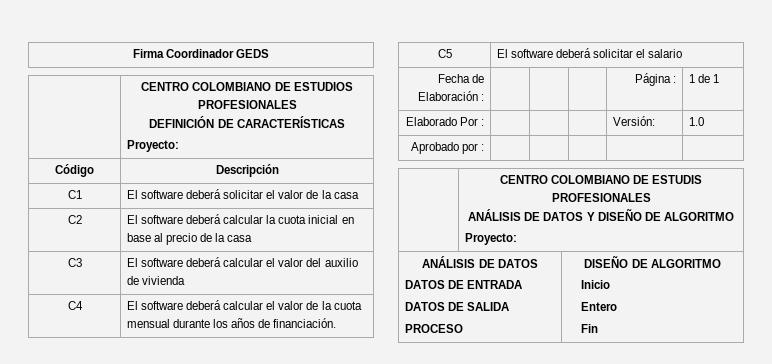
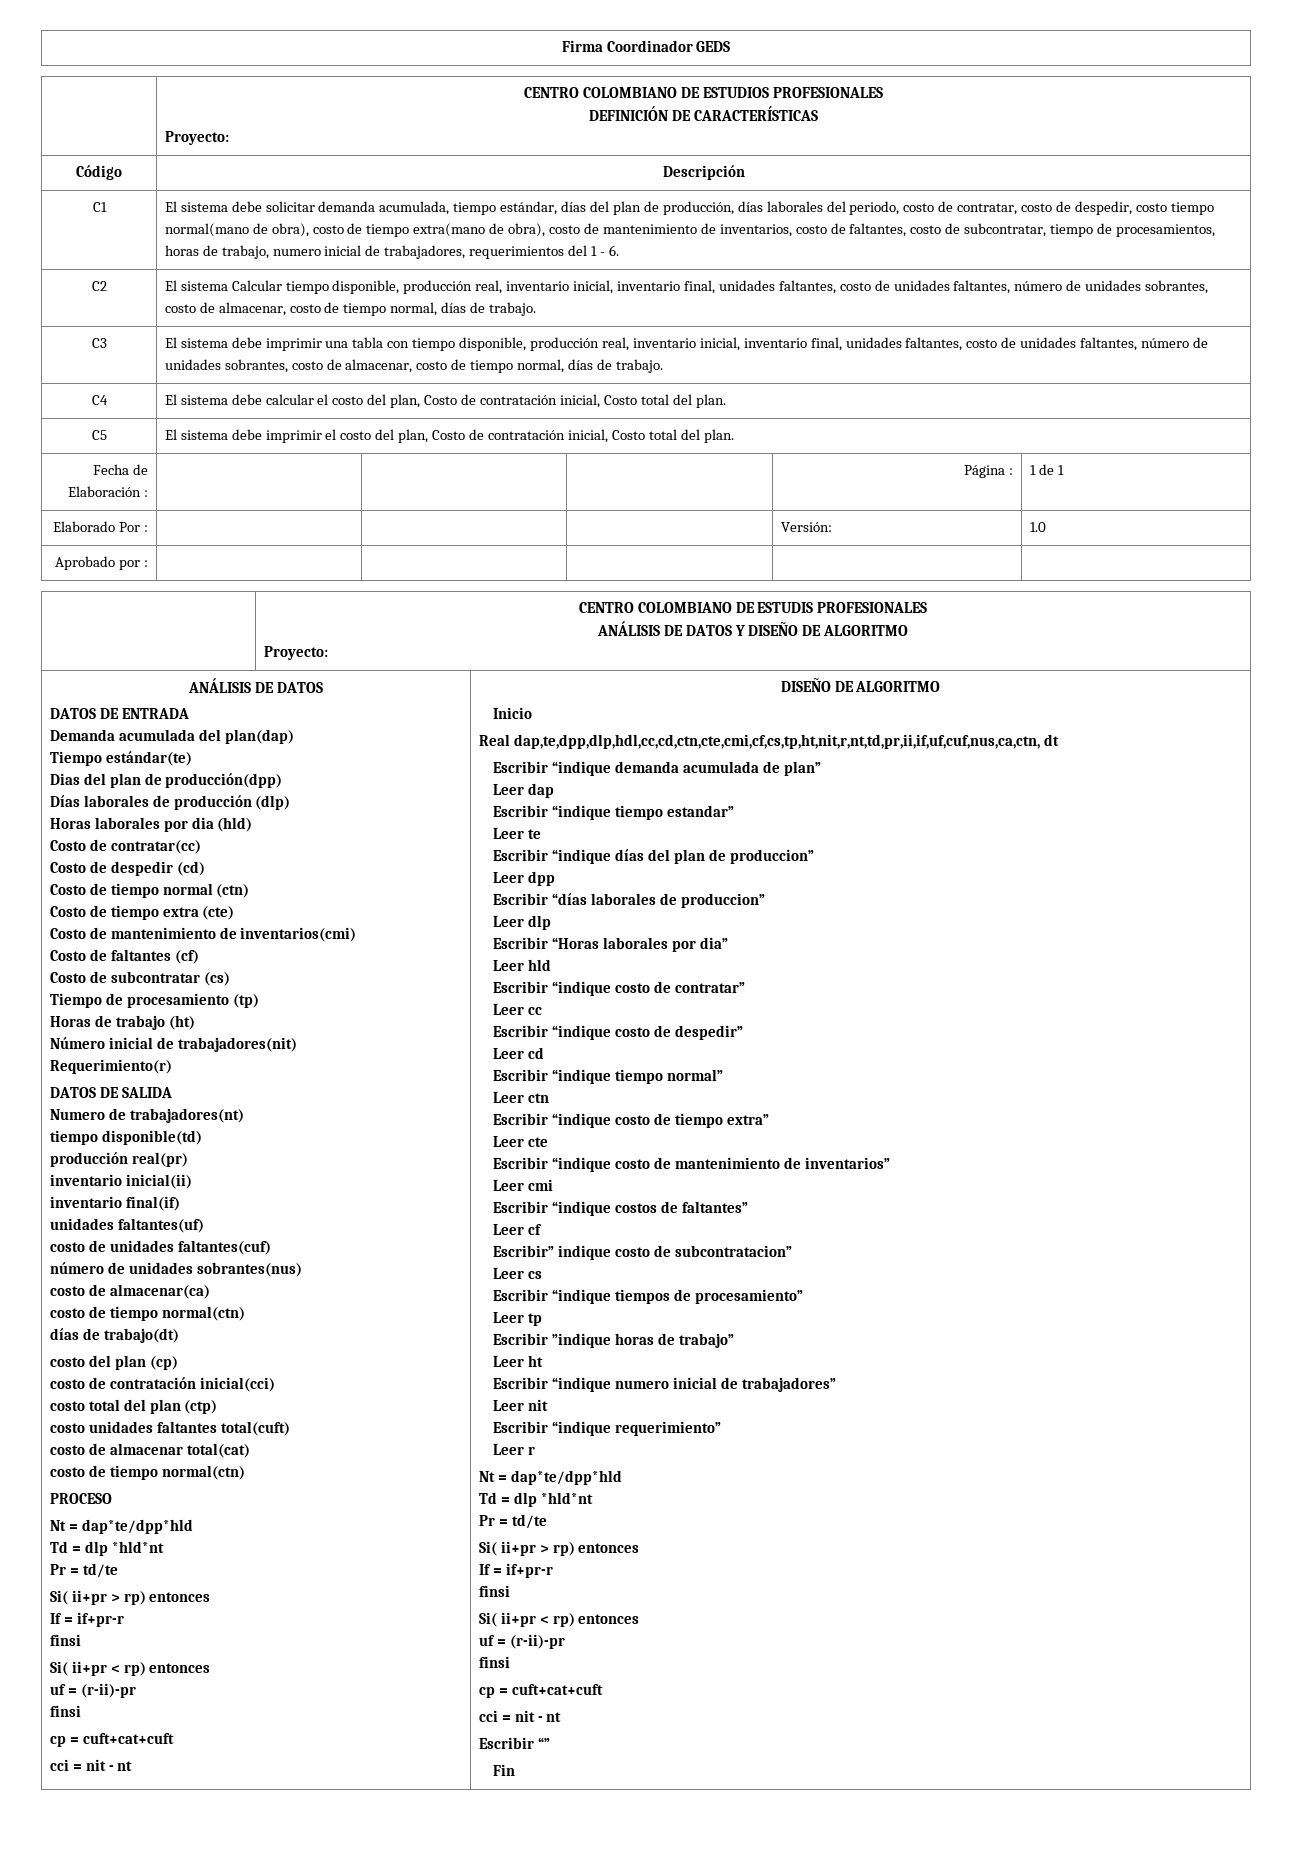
- El software deberá solicitar el valor de la casa
- C2 | El software deberá calcular la cuota inicial en base al precio de la casa
- C3 | El software deberá calcular el valor del auxilio de vivienda
- C4 | El software deberá calcular el valor de la cuota mensual durante los años de financiación.
- C5 | El software deberá solicitar el salario
+ El sistema debe solicitar demanda acumulada, tiempo estándar, días del plan de producción, días laborales del periodo, costo de contratar, costo de despedir, costo tiempo normal(mano de obra), costo de tiempo extra(mano de obra), costo de mantenimiento de inventarios, costo de faltantes, costo de subcontratar, tiempo de procesamientos, horas de trabajo, numero inicial de trabajadores, requerimientos del 1 - 6.
+ C2 | El sistema Calcular tiempo disponible, producción real, inventario inicial, inventario final, unidades faltantes, costo de unidades faltantes, número de unidades sobrantes, costo de almacenar, costo de tiempo normal, días de trabajo.
+ C3 | El sistema debe imprimir una tabla con tiempo disponible, producción real, inventario inicial, inventario final, unidades faltantes, costo de unidades faltantes, número de unidades sobrantes, costo de almacenar, costo de tiempo normal, días de trabajo.
+ C4 | El sistema debe calcular el costo del plan, Costo de contratación inicial, Costo total del plan.
+ C5 | El sistema debe imprimir el costo del plan, Costo de contratación inicial, Costo total del plan.
+ Demanda acumulada del plan(dap)
+ Tiempo estándar(te)
+ Dias del plan de producción(dpp)
+ Días laborales de producción (dlp)
+ Horas laborales por dia (hld)
+ Costo de contratar(cc)
+ Costo de despedir (cd)
+ Costo de tiempo normal (ctn)
+ Costo de tiempo extra (cte)
+ Costo de mantenimiento de inventarios(cmi)
+ Costo de faltantes (cf)
+ Costo de subcontratar (cs)
+ Tiempo de procesamiento (tp)
+ Horas de trabajo (ht)
+ Número inicial de trabajadores(nit)
+ Requerimiento(r)
  DATOS DE SALIDA
- PROCESO | DISEÑO DE ALGORITMO
+ Numero de trabajadores(nt)
+ tiempo disponible(td)
+ producción real(pr)
+ inventario inicial(ii)
+ inventario final(if)
+ unidades faltantes(uf)
+ costo de unidades faltantes(cuf)
+ número de unidades sobrantes(nus)
+ costo de almacenar(ca)
+ costo de tiempo normal(ctn)
+ días de trabajo(dt)
+ costo del plan (cp)
+ costo de contratación inicial(cci)
+ costo total del plan (ctp)
+ costo unidades faltantes total(cuft)
+ costo de almacenar total(cat)
+ costo de tiempo normal(ctn)
+ PROCESO
+ Nt = dap*te/dpp*hld
+ Td = dlp *hld*nt
+ Pr = td/te
+ Si( ii+pr > rp) entonces
+ If = if+pr-r
+ finsi
+ Si( ii+pr < rp) entonces
+ uf = (r-ii)-pr
+ finsi
+ cp = cuft+cat+cuft
+ cci = nit - nt | DISEÑO DE ALGORITMO
  Inicio
- Entero
+ Real dap,te,dpp,dlp,hdl,cc,cd,ctn,cte,cmi,cf,cs,tp,ht,nit,r,nt,td,pr,ii,if,uf,cuf,nus,ca,ctn, dt
+ Escribir “indique demanda acumulada de plan”
+ Leer dap
+ Escribir “indique tiempo estandar”
+ Leer te
+ Escribir “indique días del plan de produccion”
+ Leer dpp
+ Escribir “días laborales de produccion”
+ Leer dlp
+ Escribir “Horas laborales por dia”
+ Leer hld
+ Escribir “indique costo de contratar”
+ Leer cc
+ Escribir “indique costo de despedir”
+ Leer cd
+ Escribir “indique tiempo normal”
+ Leer ctn
+ Escribir “indique costo de tiempo extra”
+ Leer cte
+ Escribir “indique costo de mantenimiento de inventarios”
+ Leer cmi
+ Escribir “indique costos de faltantes”
+ Leer cf
+ Escribir” indique costo de subcontratacion”
+ Leer cs
+ Escribir “indique tiempos de procesamiento”
+ Leer tp
+ Escribir ”indique horas de trabajo”
+ Leer ht
+ Escribir “indique numero inicial de trabajadores”
+ Leer nit
+ Escribir “indique requerimiento”
+ Leer r
+ Nt = dap*te/dpp*hld
+ Td = dlp *hld*nt
+ Pr = td/te
+ Si( ii+pr > rp) entonces
+ If = if+pr-r
+ finsi
+ Si( ii+pr < rp) entonces
+ uf = (r-ii)-pr
+ finsi
+ cp = cuft+cat+cuft
+ cci = nit - nt
+ Escribir “”

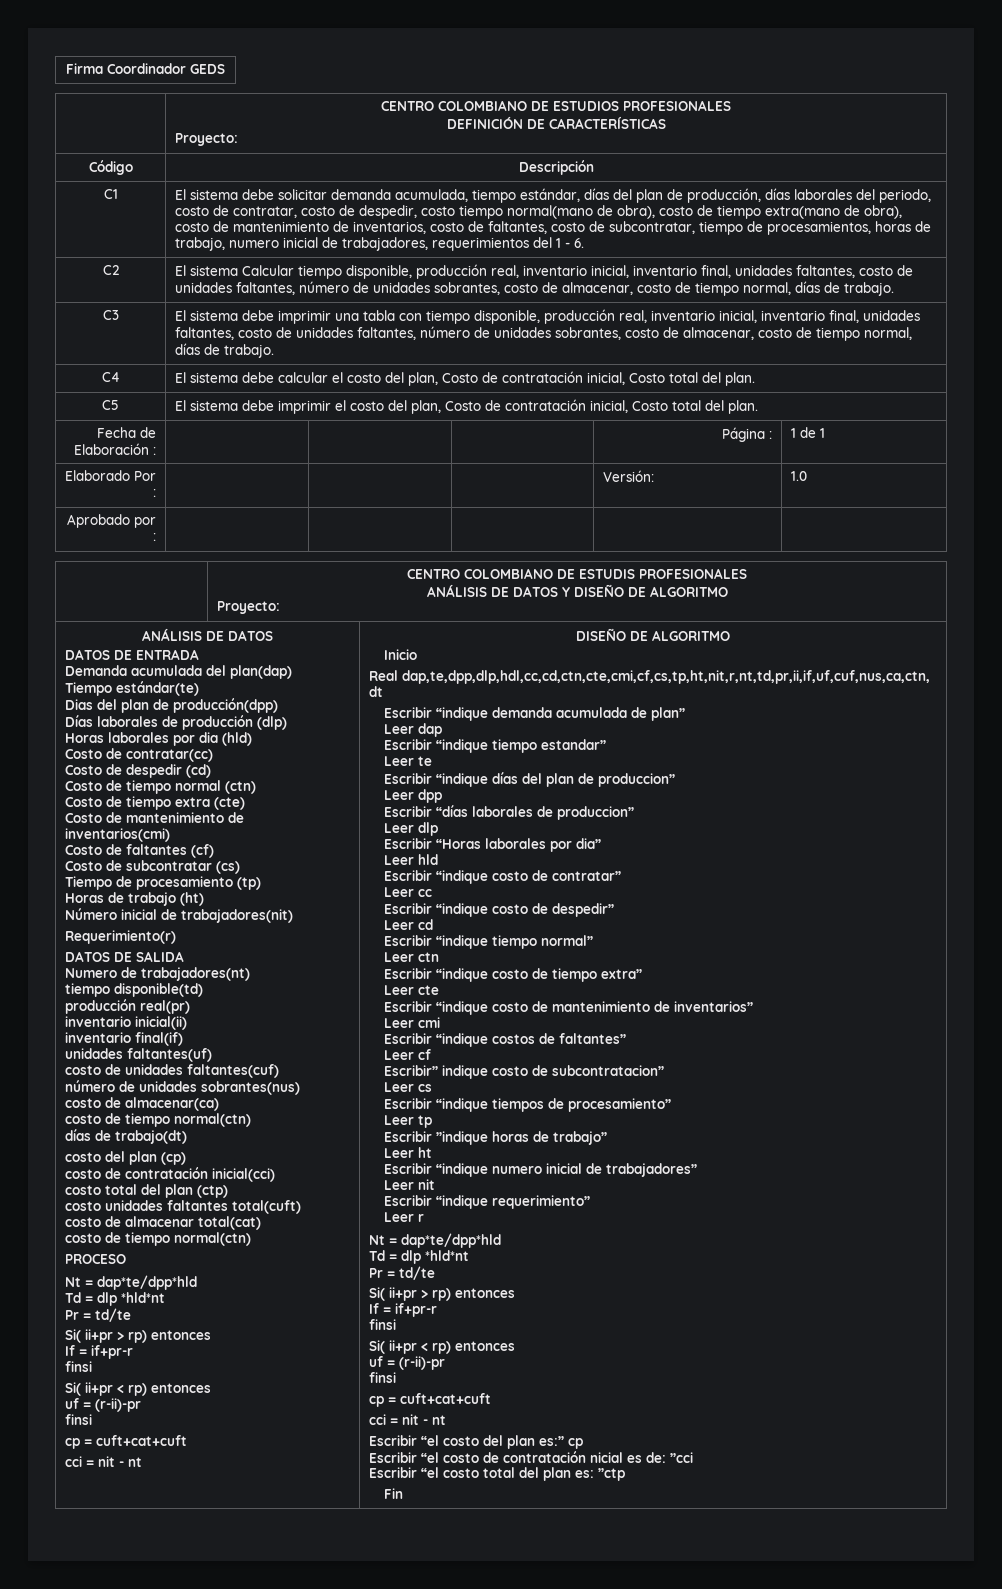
- Escribir “”
+ Escribir “el costo del plan es:” cp
+ Escribir “el costo de contratación nicial es de: ”cci
+ Escribir “el costo total del plan es: ”ctp

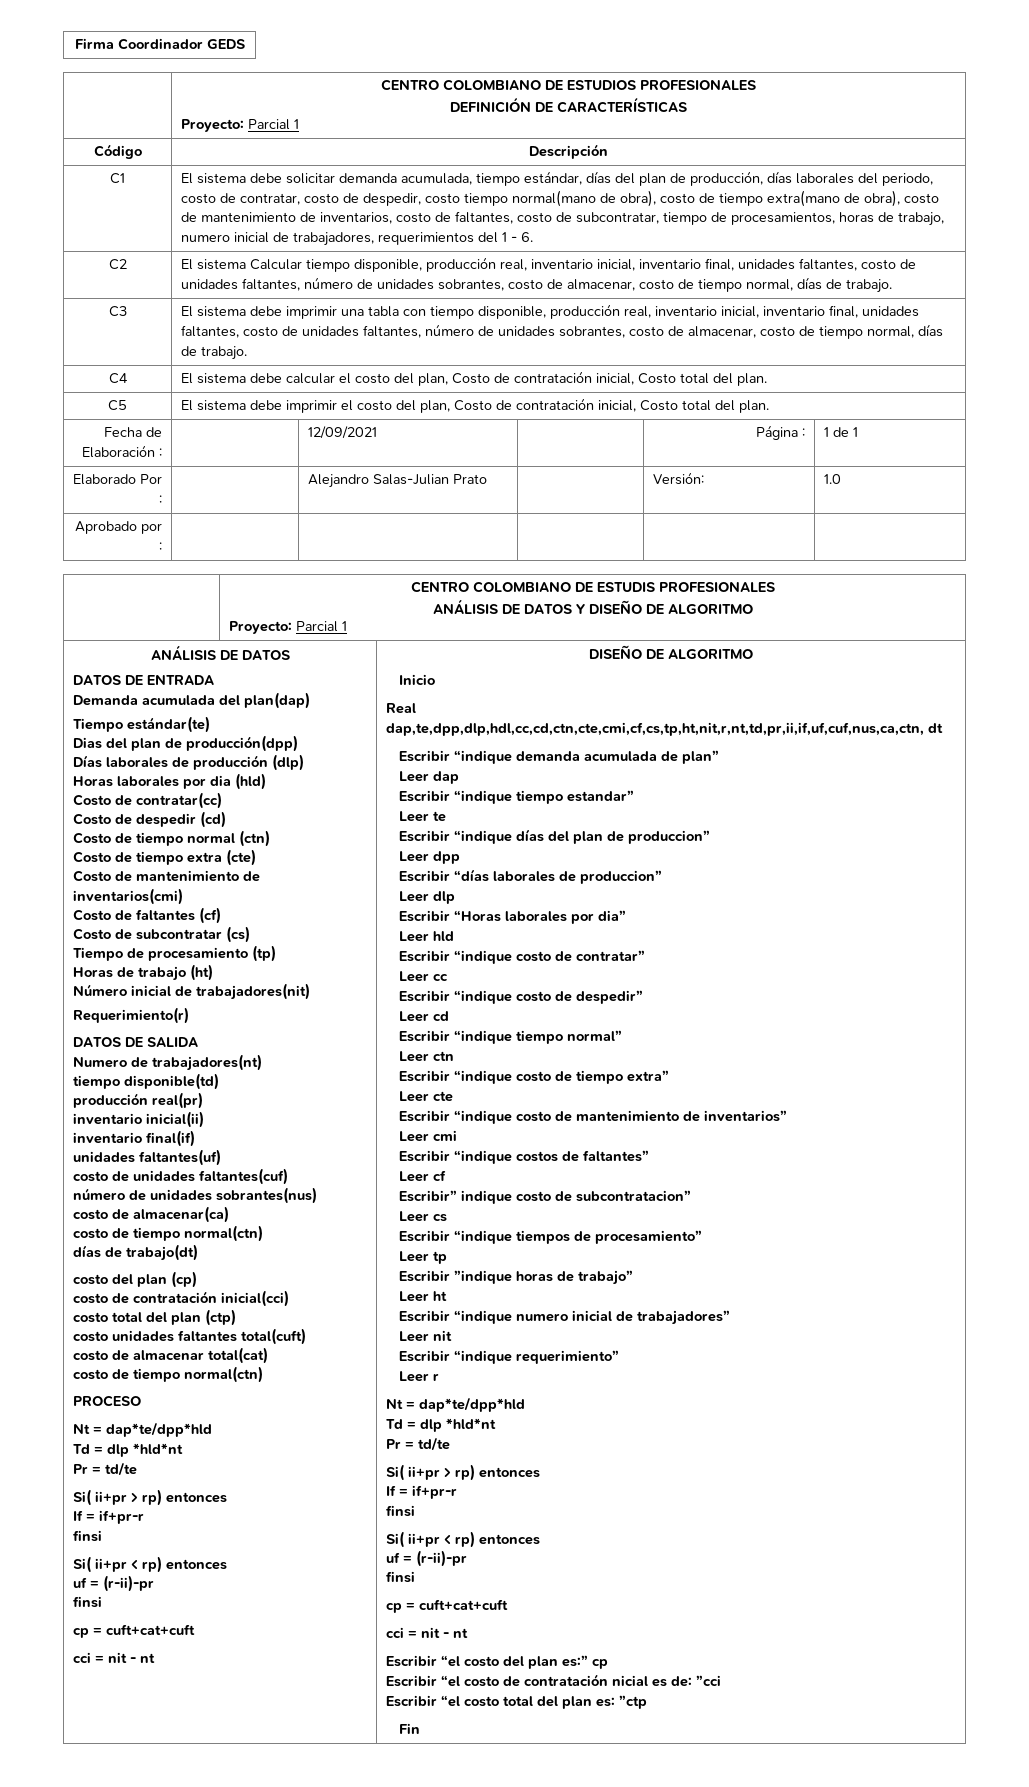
  | CENTRO COLOMBIANO DE ESTUDIOS PROFESIONALES
  DEFINICIÓN DE CARACTERÍSTICAS
- Proyecto:
+ Proyecto: Parcial 1
- Fecha de Elaboración : | | | | Página : | 1 de 1
+ Fecha de Elaboración : | | 12/09/2021 | | Página : | 1 de 1
- Elaborado Por : | | | | Versión: | 1.0
+ Elaborado Por : | | Alejandro Salas-Julian Prato | | Versión: | 1.0
  | CENTRO COLOMBIANO DE ESTUDIS PROFESIONALES
  ANÁLISIS DE DATOS Y DISEÑO DE ALGORITMO
- Proyecto:
+ Proyecto: Parcial 1

